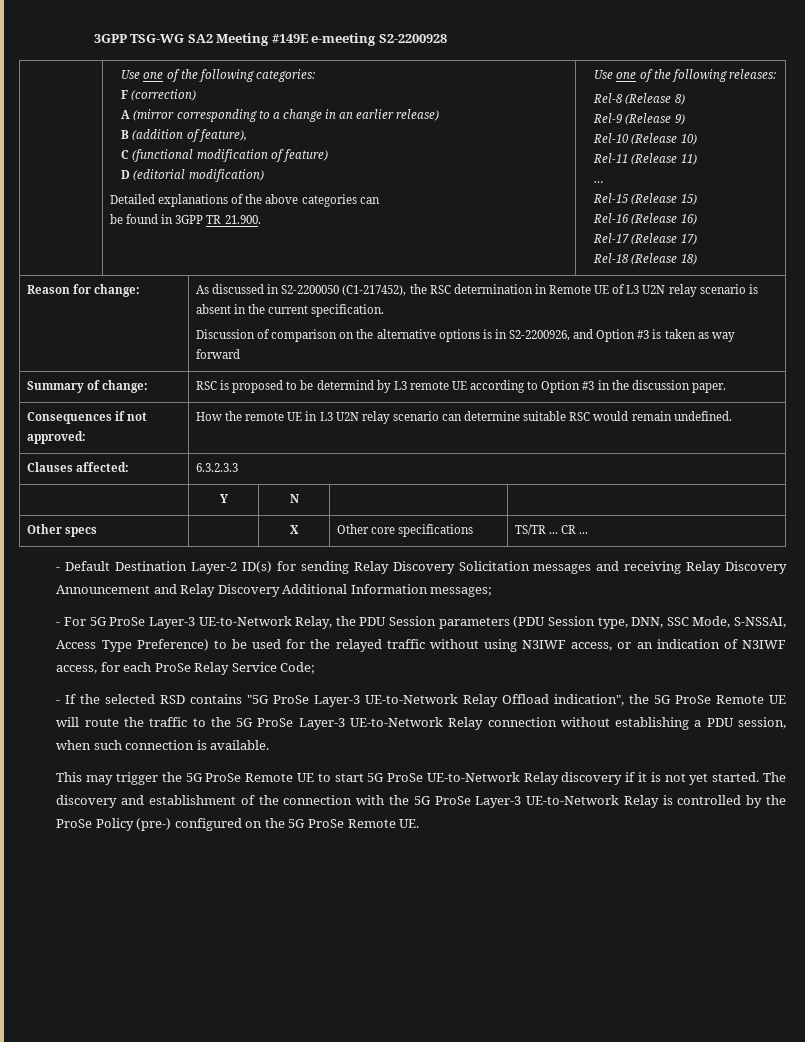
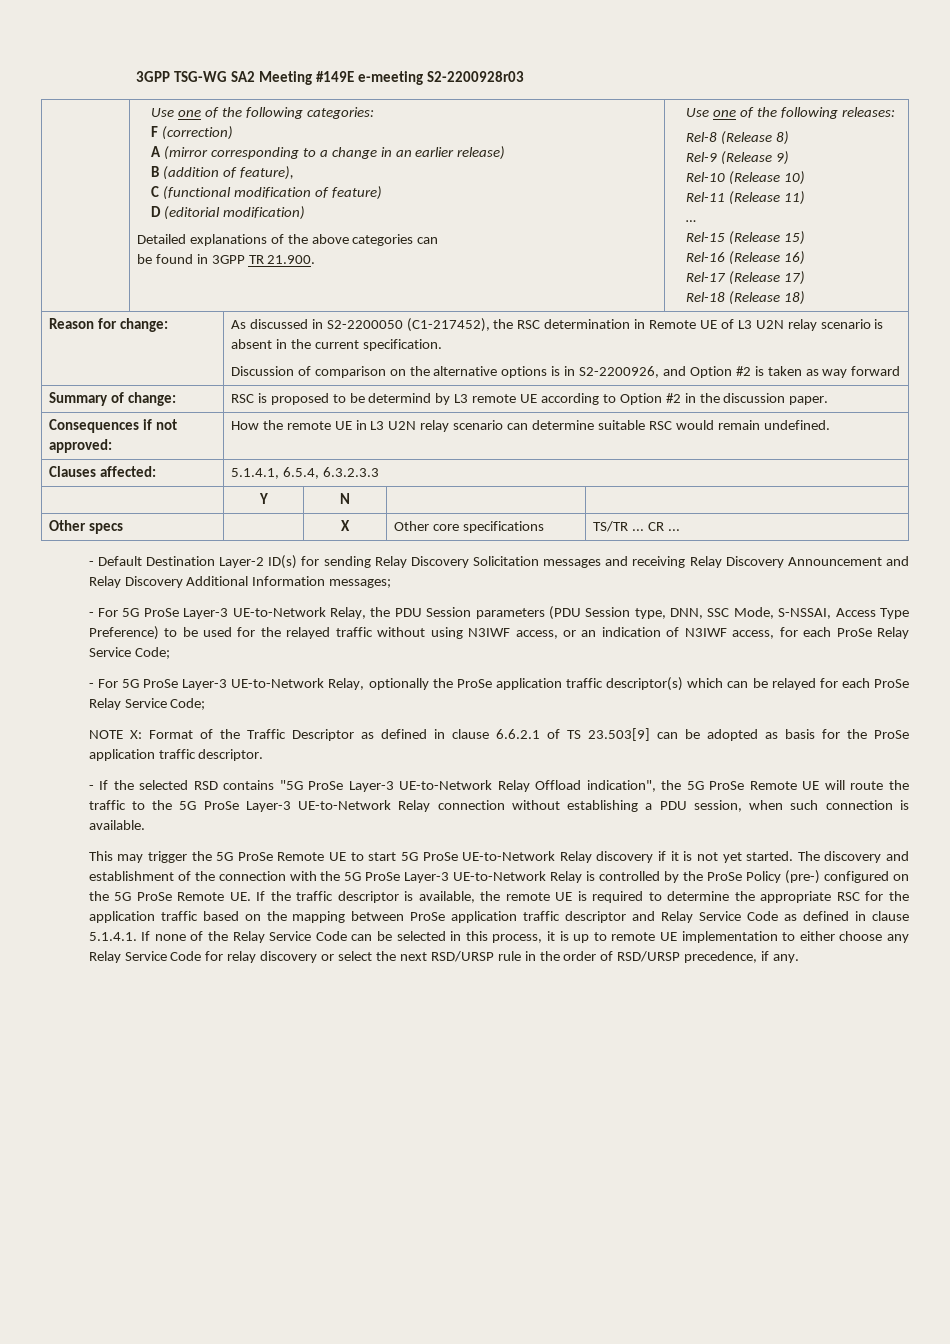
- 3GPP TSG-WG SA2 Meeting #149E e-meeting S2-2200928
+ 3GPP TSG-WG SA2 Meeting #149E e-meeting S2-2200928r03
- Discussion of comparison on the alternative options is in S2-2200926, and Option #3 is taken as way forward
+ Discussion of comparison on the alternative options is in S2-2200926, and Option #2 is taken as way forward
- Summary of change: | RSC is proposed to be determind by L3 remote UE according to Option #3 in the discussion paper.
+ Summary of change: | RSC is proposed to be determind by L3 remote UE according to Option #2 in the discussion paper.
- Clauses affected: | 6.3.2.3.3
+ Clauses affected: | 5.1.4.1, 6.5.4, 6.3.2.3.3
+ - For 5G ProSe Layer-3 UE-to-Network Relay, optionally the ProSe application traffic descriptor(s) which can be relayed for each ProSe Relay Service Code;
+ NOTE X: Format of the Traffic Descriptor as defined in clause 6.6.2.1 of TS 23.503[9] can be adopted as basis for the ProSe application traffic descriptor.
- The discovery and establishment of the connection with the 5G ProSe Layer-3 UE-to-Network Relay is controlled by the ProSe Policy (pre-) configured on the 5G ProSe Remote UE.
+ The discovery and establishment of the connection with the 5G ProSe Layer-3 UE-to-Network Relay is controlled by the ProSe Policy (pre-) configured on the 5G ProSe Remote UE. If the traffic descriptor is available, the remote UE is required to determine the appropriate RSC for the application traffic based on the mapping between ProSe application traffic descriptor and Relay Service Code as defined in clause 5.1.4.1. If none of the Relay Service Code can be selected in this process, it is up to remote UE implementation to either choose any Relay Service Code for relay discovery or select the next RSD/URSP rule in the order of RSD/URSP precedence, if any.

